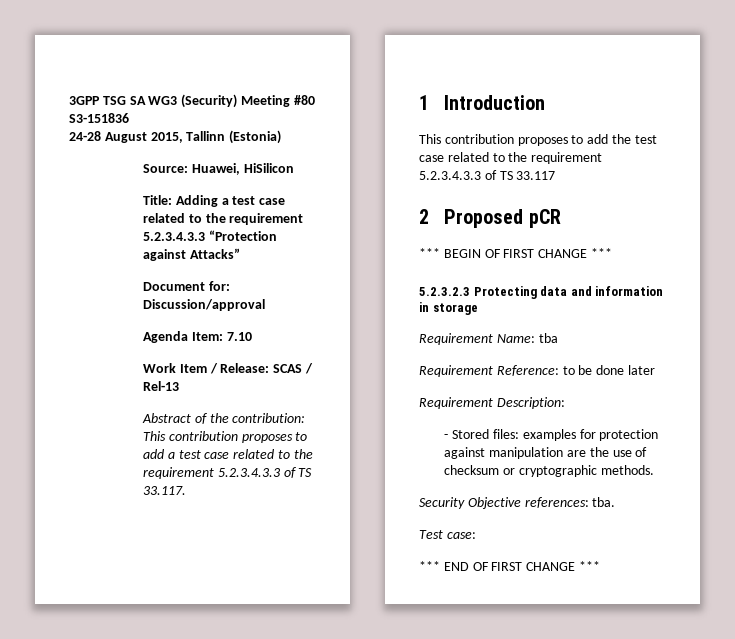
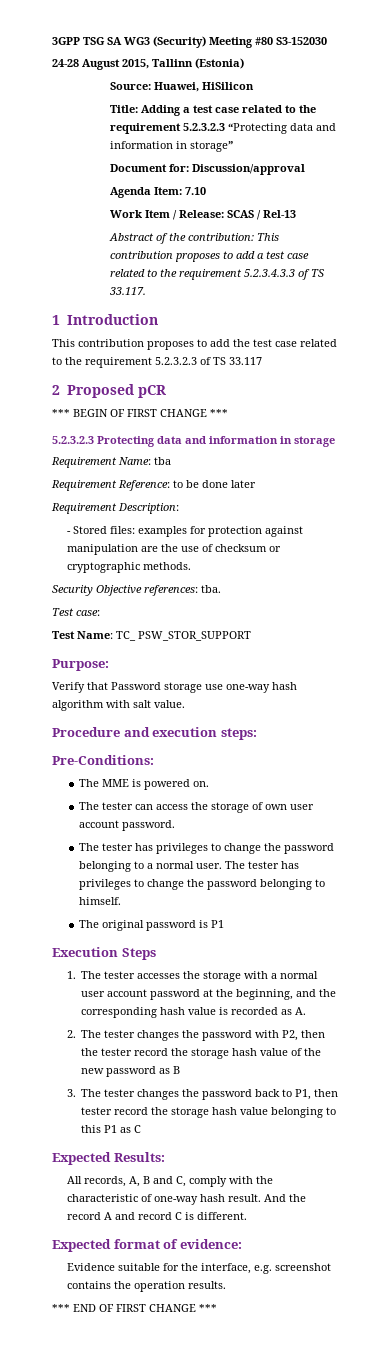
- 3GPP TSG SA WG3 (Security) Meeting #80 S3-151836
+ 3GPP TSG SA WG3 (Security) Meeting #80 S3-152030
- Title: Adding a test case related to the requirement 5.2.3.4.3.3 “Protection against Attacks”
+ Title: Adding a test case related to the requirement 5.2.3.2.3 “Protecting data and information in storage”
- This contribution proposes to add the test case related to the requirement 5.2.3.4.3.3 of TS 33.117
+ This contribution proposes to add the test case related to the requirement 5.2.3.2.3 of TS 33.117
+ Test Name: TC_ PSW_STOR_SUPPORT
+ Purpose:
+ Verify that Password storage use one-way hash algorithm with salt value.
+ Procedure and execution steps:
+ Pre-Conditions:
+ The MME is powered on.
+ The tester can access the storage of own user account password.
+ The tester has privileges to change the password belonging to a normal user. The tester has privileges to change the password belonging to himself.
+ The original password is P1
+ Execution Steps
+ 1. The tester accesses the storage with a normal user account password at the beginning, and the corresponding hash value is recorded as A.
+ 2. The tester changes the password with P2, then the tester record the storage hash value of the new password as B
+ 3. The tester changes the password back to P1, then tester record the storage hash value belonging to this P1 as C
+ Expected Results:
+ All records, A, B and C, comply with the characteristic of one-way hash result. And the record A and record C is different.
+ Expected format of evidence:
+ Evidence suitable for the interface, e.g. screenshot contains the operation results.

